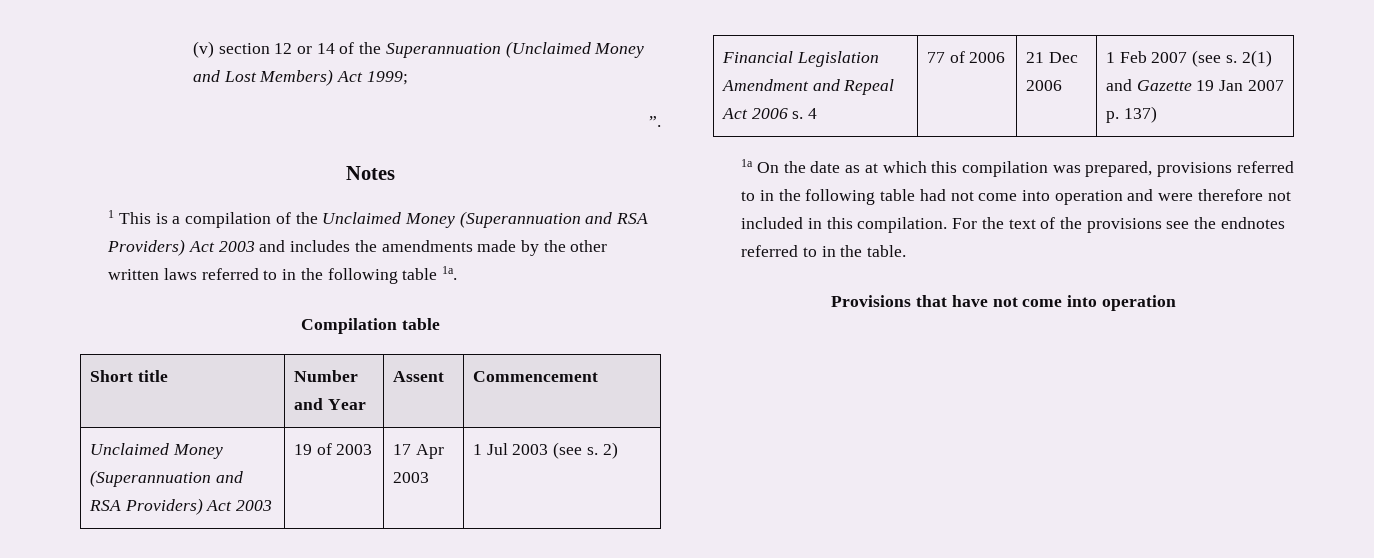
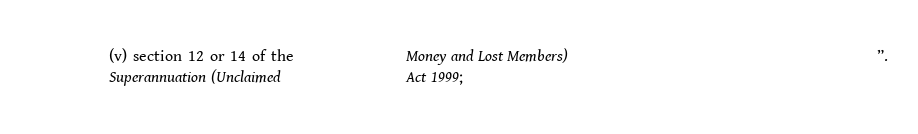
- Notes
- 1 This is a compilation of the Unclaimed Money (Superannuation and RSA Providers) Act 2003 and includes the amendments made by the other written laws referred to in the following table 1a.
- Compilation table
- Short title | Number and Year | Assent | Commencement
- Unclaimed Money (Superannuation and RSA Providers) Act 2003 | 19 of 2003 | 17 Apr 2003 | 1 Jul 2003 (see s. 2)
- Financial Legislation Amendment and Repeal Act 2006 s. 4 | 77 of 2006 | 21 Dec 2006 | 1 Feb 2007 (see s. 2(1) and Gazette 19 Jan 2007 p. 137)
- 1a On the date as at which this compilation was prepared, provisions referred to in the following table had not come into operation and were therefore not included in this compilation. For the text of the provisions see the endnotes referred to in the table.
- Provisions that have not come into operation

